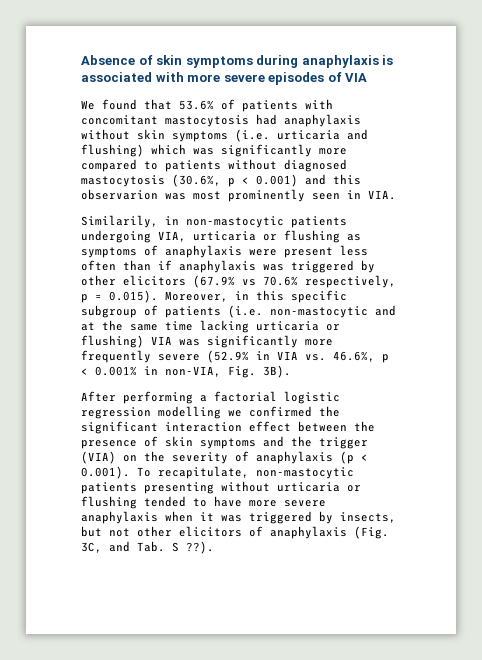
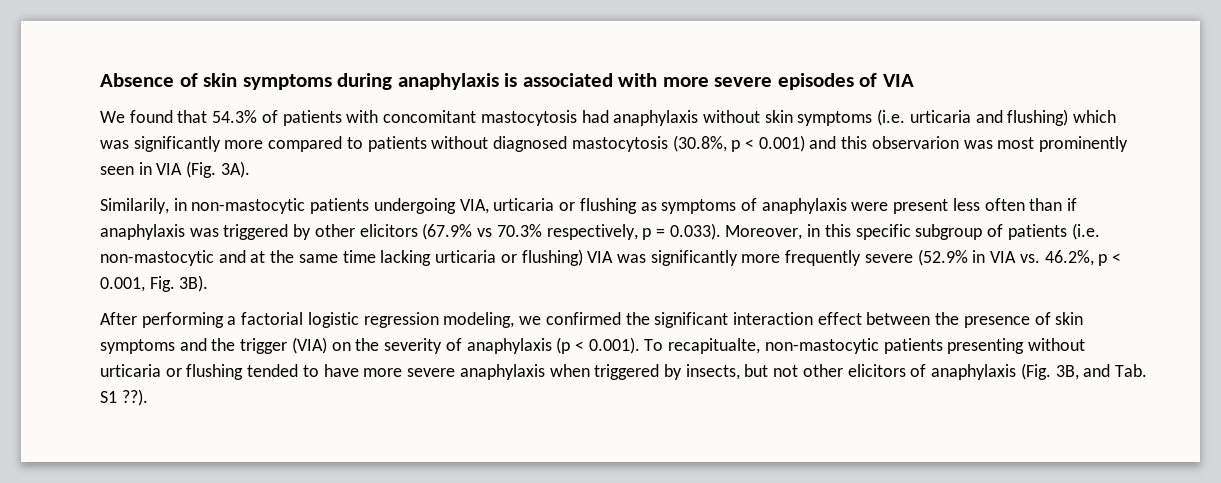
- We found that 53.6% of patients with concomitant mastocytosis had anaphylaxis without skin symptoms (i.e. urticaria and flushing) which was significantly more compared to patients without diagnosed mastocytosis (30.6%, p < 0.001) and this observarion was most prominently seen in VIA.
+ We found that 54.3% of patients with concomitant mastocytosis had anaphylaxis without skin symptoms (i.e. urticaria and flushing) which was significantly more compared to patients without diagnosed mastocytosis (30.8%, p < 0.001) and this observarion was most prominently seen in VIA (Fig. 3A).
- Similarily, in non-mastocytic patients undergoing VIA, urticaria or flushing as symptoms of anaphylaxis were present less often than if anaphylaxis was triggered by other elicitors (67.9% vs 70.6% respectively, p = 0.015). Moreover, in this specific subgroup of patients (i.e. non-mastocytic and at the same time lacking urticaria or flushing) VIA was significantly more frequently severe (52.9% in VIA vs. 46.6%, p < 0.001% in non-VIA, Fig. 3B).
+ Similarily, in non-mastocytic patients undergoing VIA, urticaria or flushing as symptoms of anaphylaxis were present less often than if anaphylaxis was triggered by other elicitors (67.9% vs 70.3% respectively, p = 0.033). Moreover, in this specific subgroup of patients (i.e. non-mastocytic and at the same time lacking urticaria or flushing) VIA was significantly more frequently severe (52.9% in VIA vs. 46.2%, p < 0.001, Fig. 3B).
- After performing a factorial logistic regression modelling we confirmed the significant interaction effect between the presence of skin symptoms and the trigger (VIA) on the severity of anaphylaxis (p < 0.001). To recapitulate, non-mastocytic patients presenting without urticaria or flushing tended to have more severe anaphylaxis when it was triggered by insects, but not other elicitors of anaphylaxis (Fig. 3C, and Tab. S ??).
+ After performing a factorial logistic regression modeling, we confirmed the significant interaction effect between the presence of skin symptoms and the trigger (VIA) on the severity of anaphylaxis (p < 0.001). To recapitualte, non-mastocytic patients presenting without urticaria or flushing tended to have more severe anaphylaxis when triggered by insects, but not other elicitors of anaphylaxis (Fig. 3B, and Tab. S1 ??).

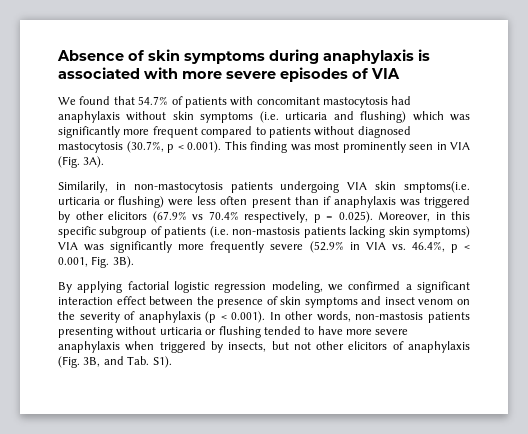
- We found that 54.3% of patients with concomitant mastocytosis had anaphylaxis without skin symptoms (i.e. urticaria and flushing) which was significantly more compared to patients without diagnosed mastocytosis (30.8%, p < 0.001) and this observarion was most prominently seen in VIA (Fig. 3A).
+ We found that 54.7% of patients with concomitant mastocytosis had anaphylaxis without skin symptoms (i.e. urticaria and flushing) which was significantly more frequent compared to patients without diagnosed mastocytosis (30.7%, p < 0.001). This finding was most prominently seen in VIA (Fig. 3A).
- Similarily, in non-mastocytic patients undergoing VIA, urticaria or flushing as symptoms of anaphylaxis were present less often than if anaphylaxis was triggered by other elicitors (67.9% vs 70.3% respectively, p = 0.033). Moreover, in this specific subgroup of patients (i.e. non-mastocytic and at the same time lacking urticaria or flushing) VIA was significantly more frequently severe (52.9% in VIA vs. 46.2%, p < 0.001, Fig. 3B).
+ Similarily, in non-mastocytosis patients undergoing VIA skin smptoms(i.e. urticaria or flushing) were less often present than if anaphylaxis was triggered by other elicitors (67.9% vs 70.4% respectively, p = 0.025). Moreover, in this specific subgroup of patients (i.e. non-mastosis patients lacking skin symptoms) VIA was significantly more frequently severe (52.9% in VIA vs. 46.4%, p < 0.001, Fig. 3B).
- After performing a factorial logistic regression modeling, we confirmed the significant interaction effect between the presence of skin symptoms and the trigger (VIA) on the severity of anaphylaxis (p < 0.001). To recapitualte, non-mastocytic patients presenting without urticaria or flushing tended to have more severe anaphylaxis when triggered by insects, but not other elicitors of anaphylaxis (Fig. 3B, and Tab. S1 ??).
+ By applying factorial logistic regression modeling, we confirmed a significant interaction effect between the presence of skin symptoms and insect venom on the severity of anaphylaxis (p < 0.001). In other words, non-mastosis patients presenting without urticaria or flushing tended to have more severe anaphylaxis when triggered by insects, but not other elicitors of anaphylaxis (Fig. 3B, and Tab. S1).

